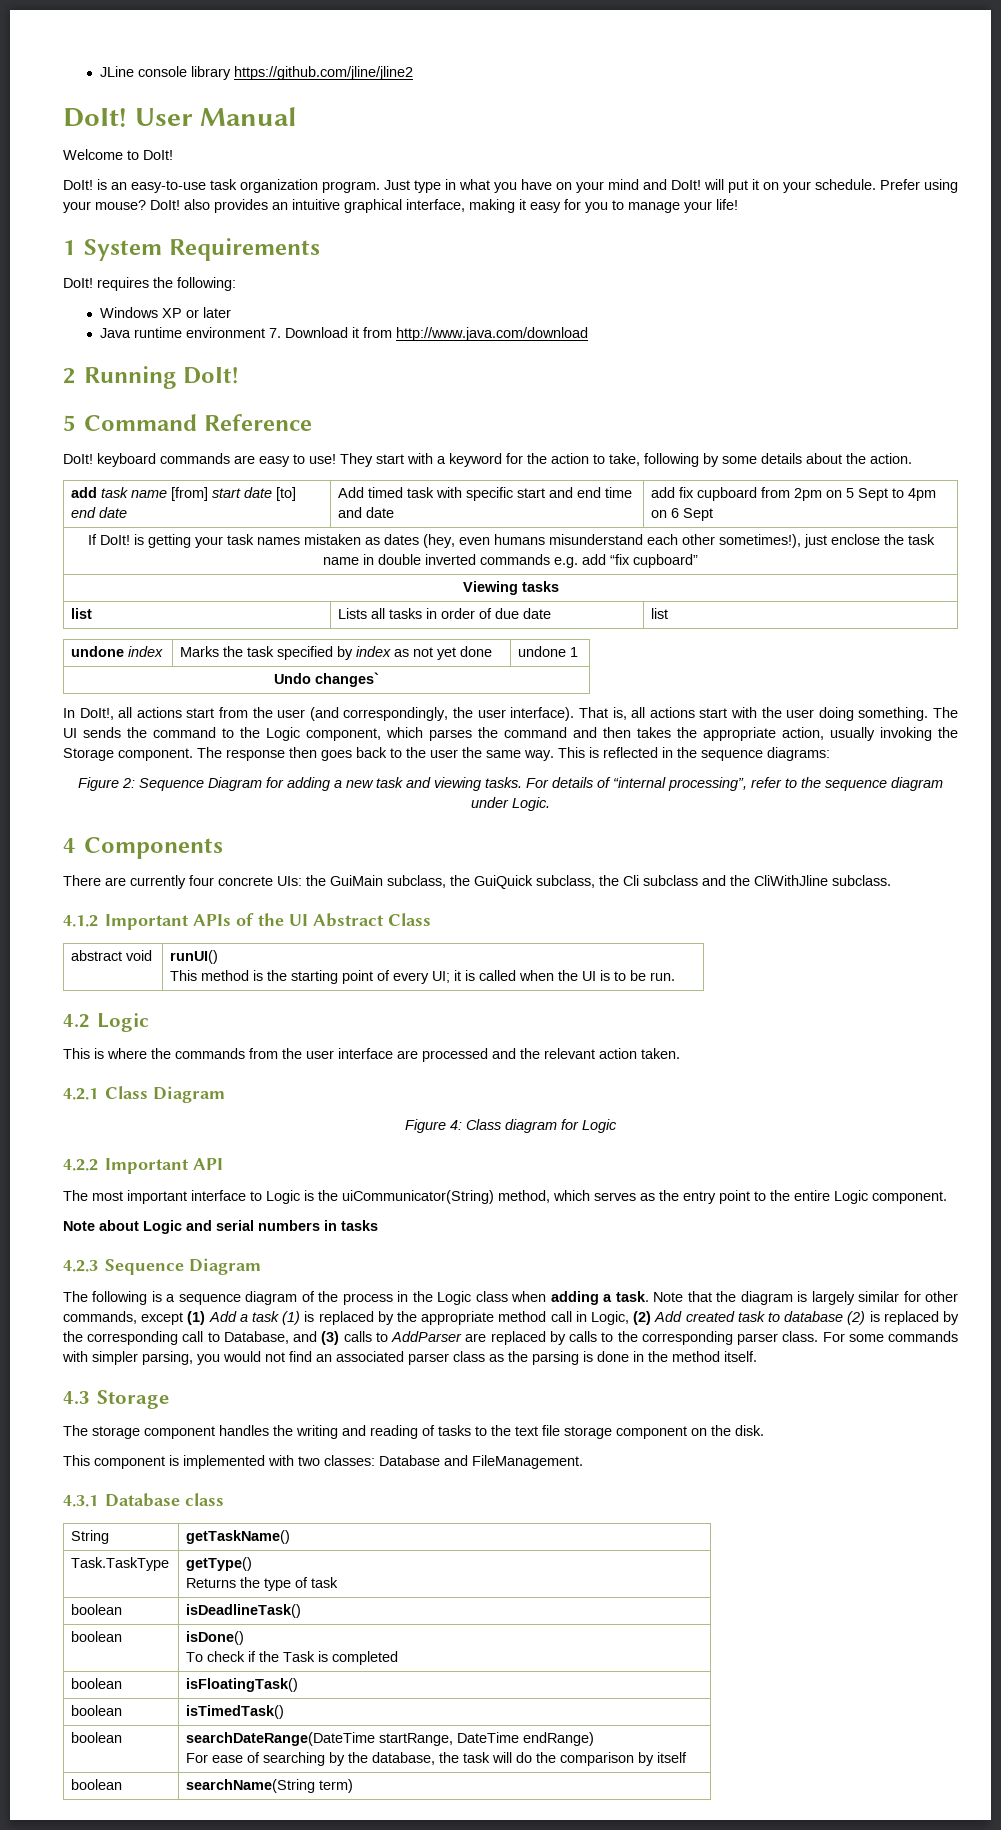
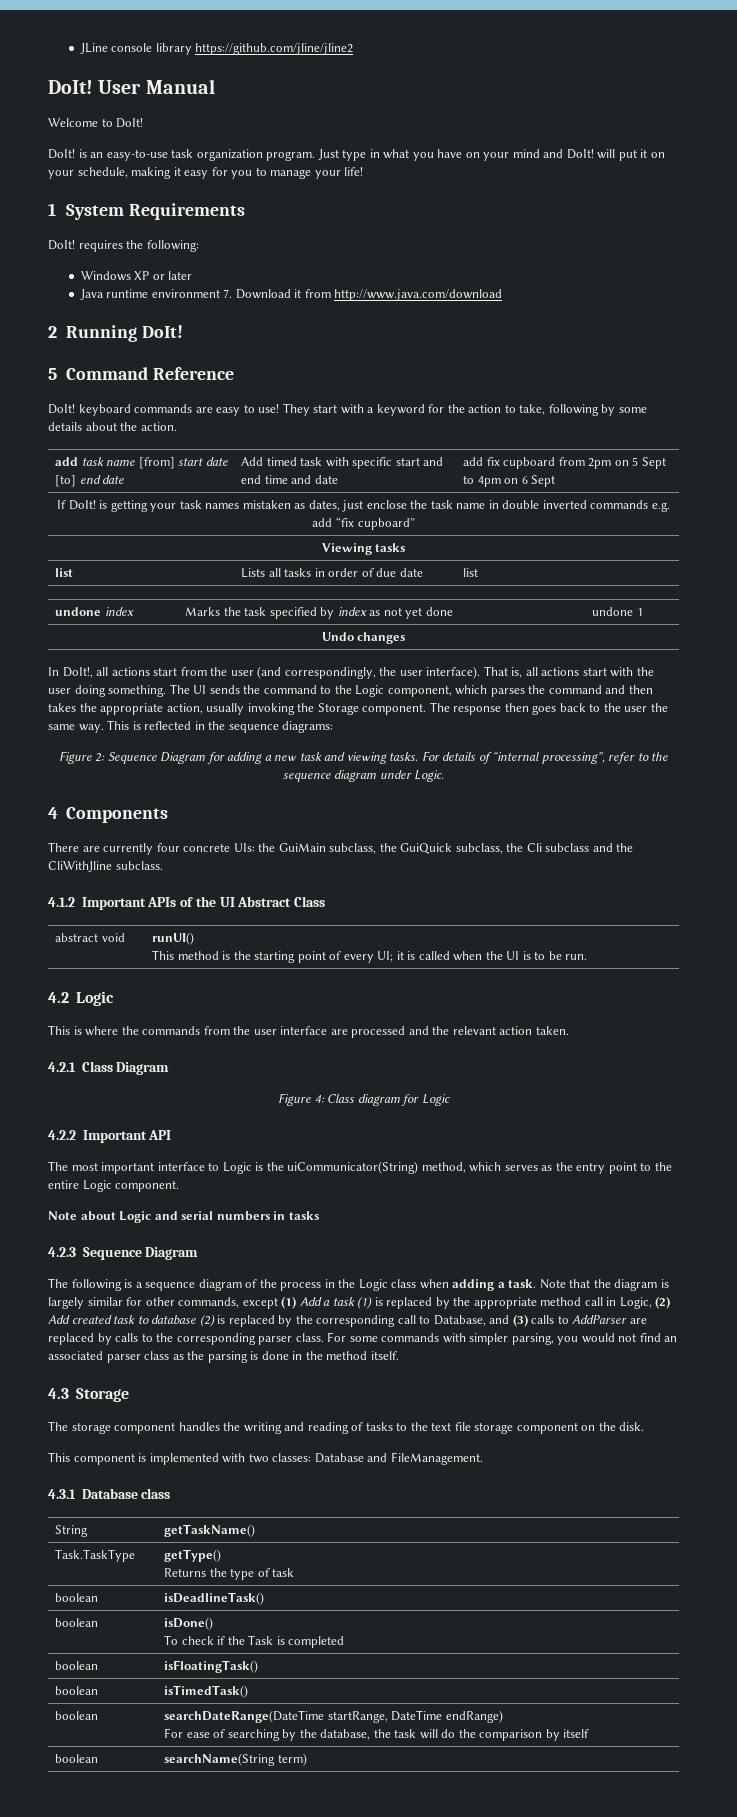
- Just type in what you have on your mind and DoIt! will put it on your schedule. Prefer using your mouse? DoIt! also provides an intuitive graphical interface, making it easy for you to manage your life!
+ Just type in what you have on your mind and DoIt! will put it on your schedule, making it easy for you to manage your life!
- If DoIt! is getting your task names mistaken as dates (hey, even humans misunderstand each other sometimes!), just enclose the task name in double inverted commands e.g. add “fix cupboard”
+ If DoIt! is getting your task names mistaken as dates, just enclose the task name in double inverted commands e.g. add “fix cupboard”
- Undo changes`
+ Undo changes

